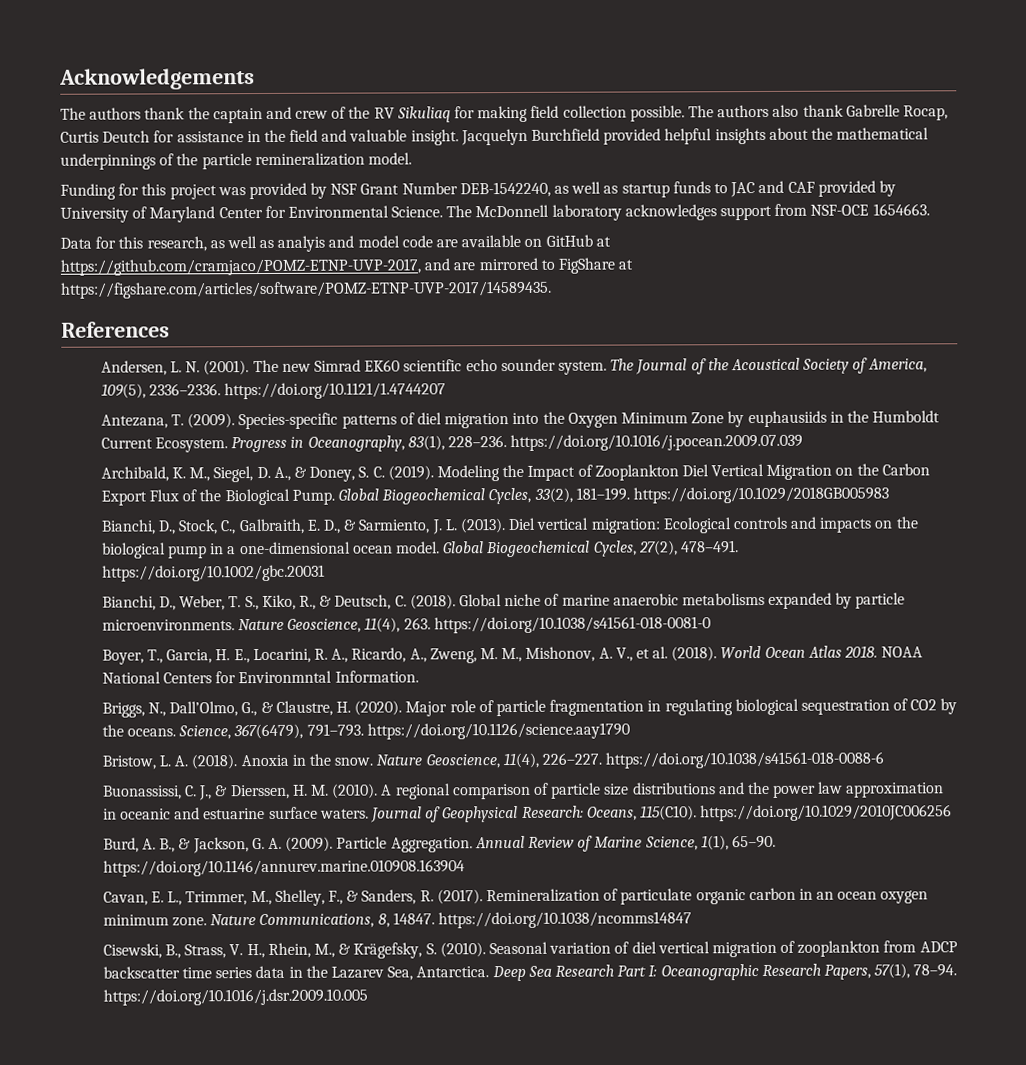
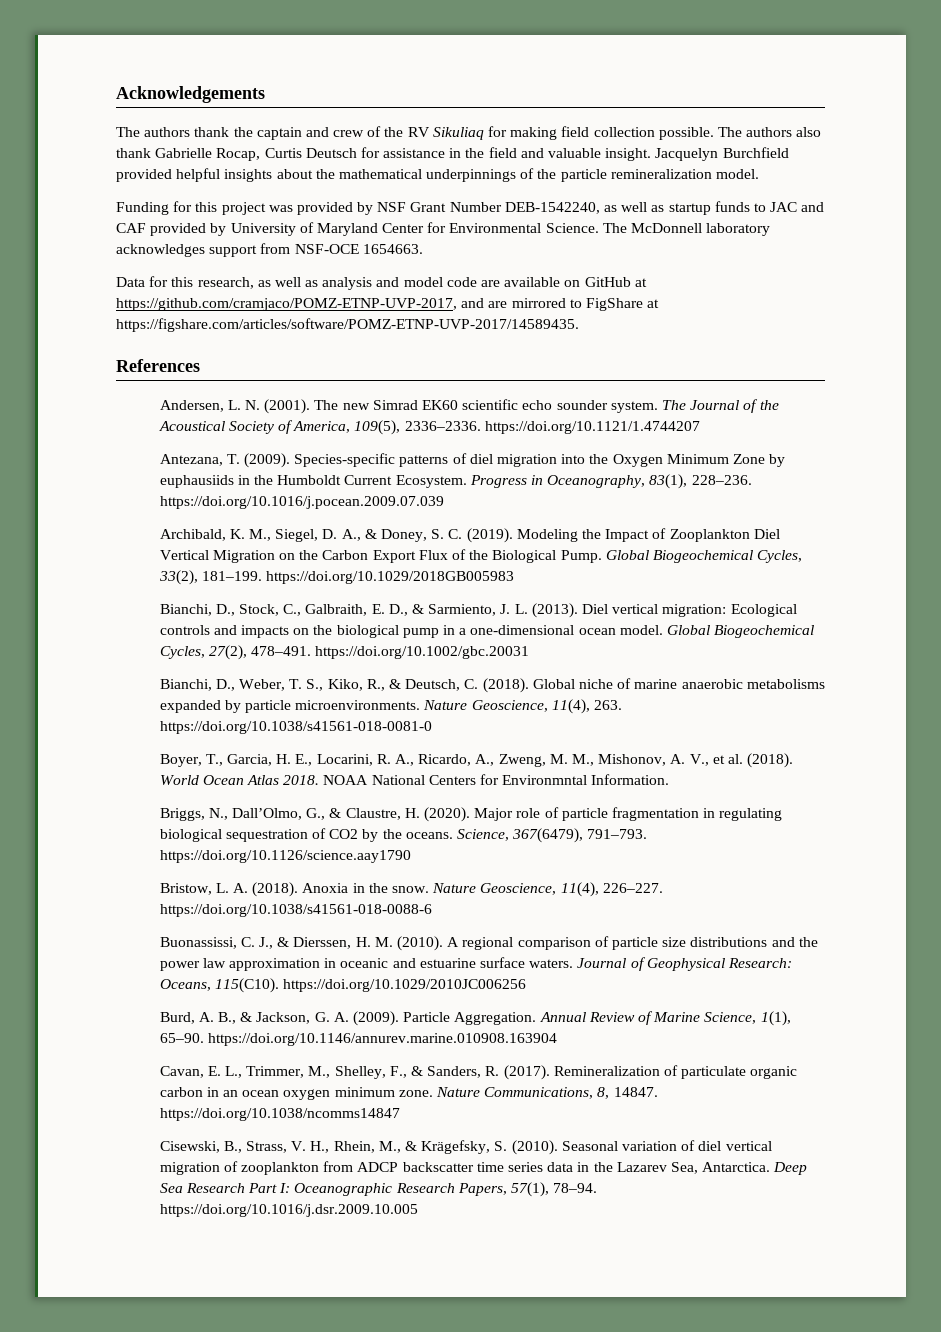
- The authors also thank Gabrelle Rocap, Curtis Deutch for assistance in the field and valuable insight.
+ The authors also thank Gabrielle Rocap, Curtis Deutsch for assistance in the field and valuable insight.
- Data for this research, as well as analyis and model code are available on GitHub at https://github.com/cramjaco/POMZ-ETNP-UVP-2017, and are mirrored to FigShare at https://figshare.com/articles/software/POMZ-ETNP-UVP-2017/14589435.
+ Data for this research, as well as analysis and model code are available on GitHub at https://github.com/cramjaco/POMZ-ETNP-UVP-2017, and are mirrored to FigShare at https://figshare.com/articles/software/POMZ-ETNP-UVP-2017/14589435.

